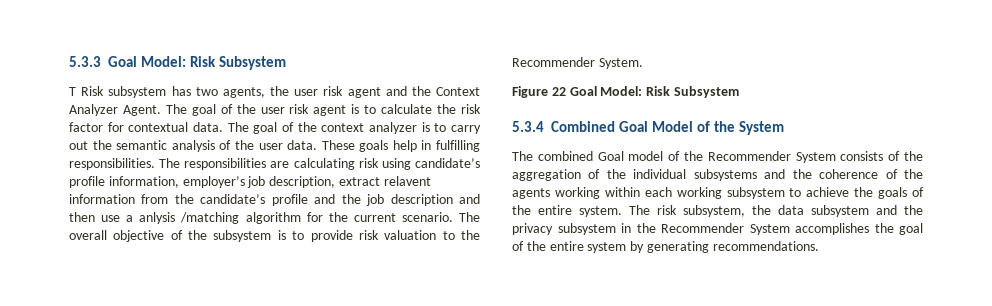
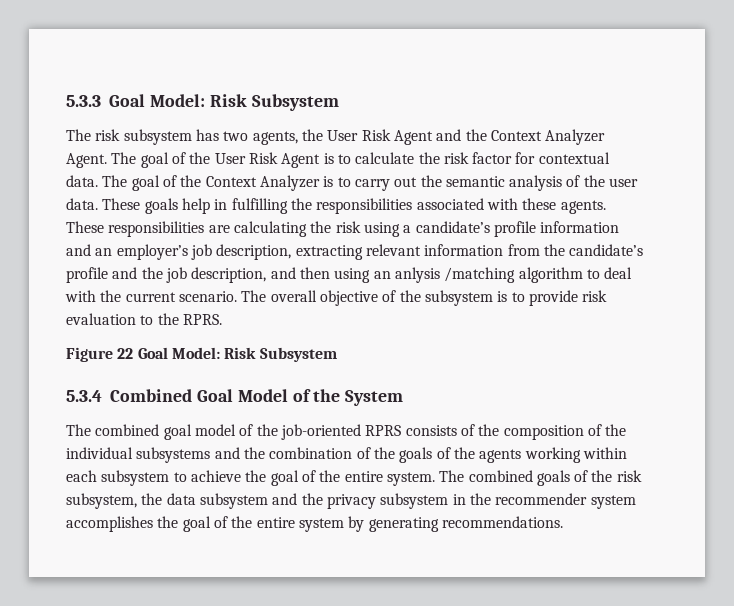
- T Risk subsystem has two agents, the user risk agent and the Context Analyzer Agent.
+ The risk subsystem has two agents, the User Risk Agent and the Context Analyzer Agent.
- The goal of the user risk agent is to calculate the risk factor for contextual data.
+ The goal of the User Risk Agent is to calculate the risk factor for contextual data.
- The goal of the context analyzer is to carry out the semantic analysis of the user data.
+ The goal of the Context Analyzer is to carry out the semantic analysis of the user data.
- These goals help in fulfilling responsibilities. The responsibilities are calculating risk using candidate’s profile information, employer’s job description, extract relavent information from the candidate’s profile and the job description and then use a anlysis /matching algorithm for the current scenario.
+ These goals help in fulfilling the responsibilities associated with these agents. These responsibilities are calculating the risk using a candidate’s profile information and an employer’s job description, extracting relevant information from the candidate’s profile and the job description, and then using an anlysis /matching algorithm to deal with the current scenario.
- The overall objective of the subsystem is to provide risk valuation to the Recommender System.
+ The overall objective of the subsystem is to provide risk evaluation to the RPRS.
- The combined Goal model of the Recommender System consists of the aggregation of the individual subsystems and the coherence of the agents working within each working subsystem to achieve the goals of the entire system.
+ The combined goal model of the job-oriented RPRS consists of the composition of the individual subsystems and the combination of the goals of the agents working within each subsystem to achieve the goal of the entire system.
- The risk subsystem, the data subsystem and the privacy subsystem in the Recommender System accomplishes the goal of the entire system by generating recommendations.
+ The combined goals of the risk subsystem, the data subsystem and the privacy subsystem in the recommender system accomplishes the goal of the entire system by generating recommendations.

